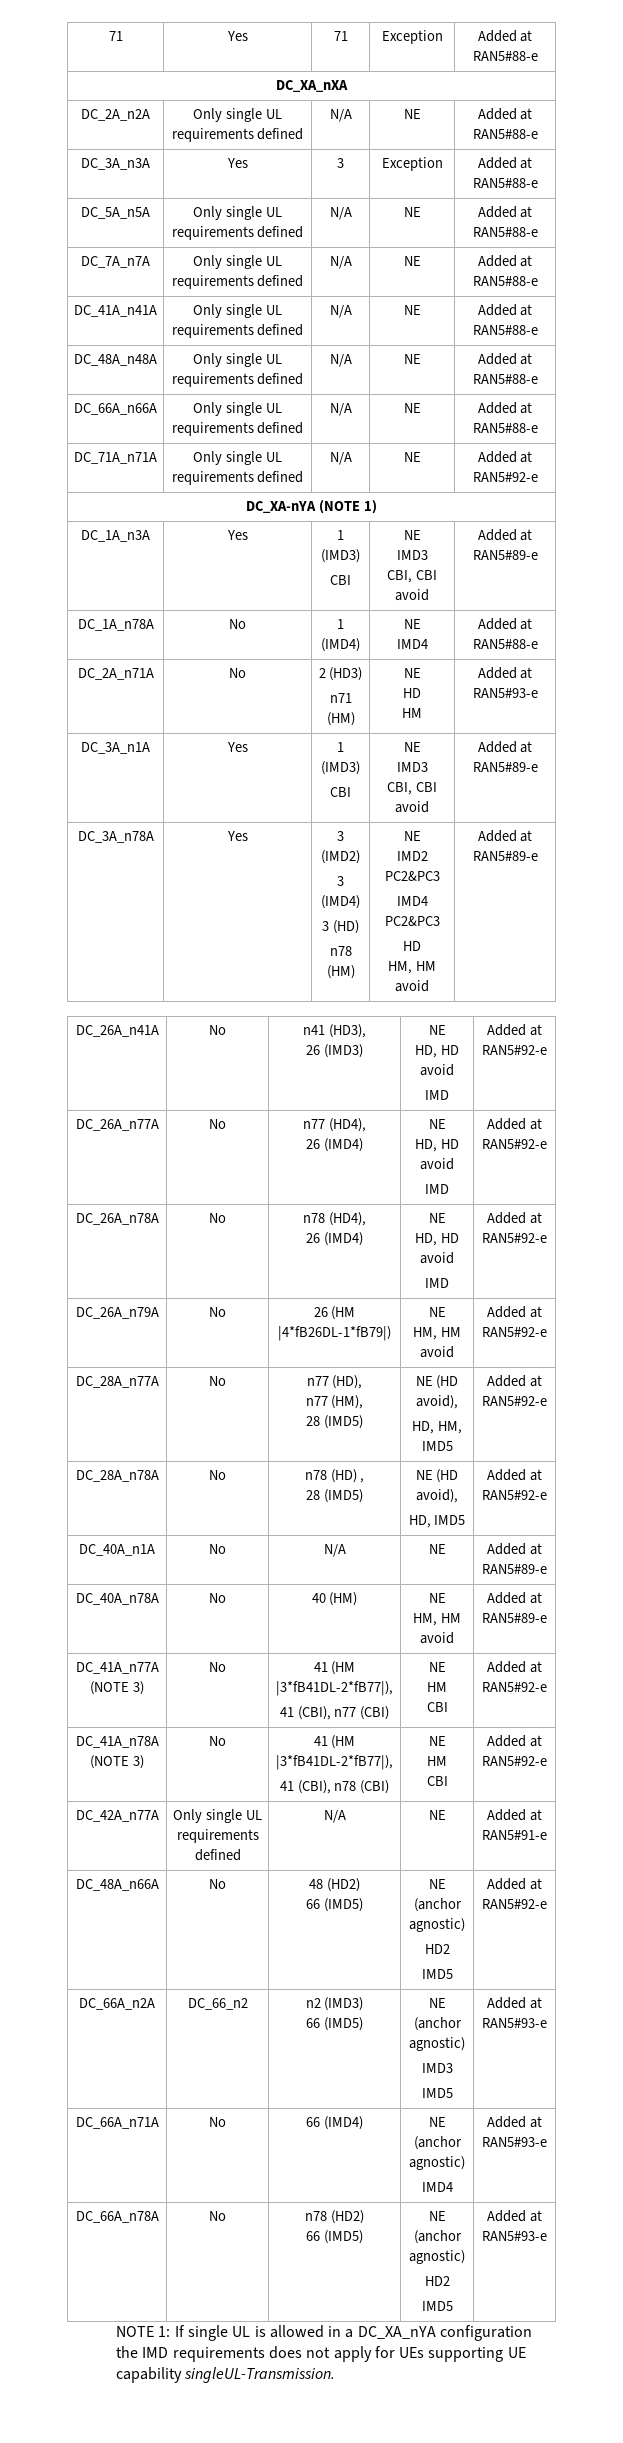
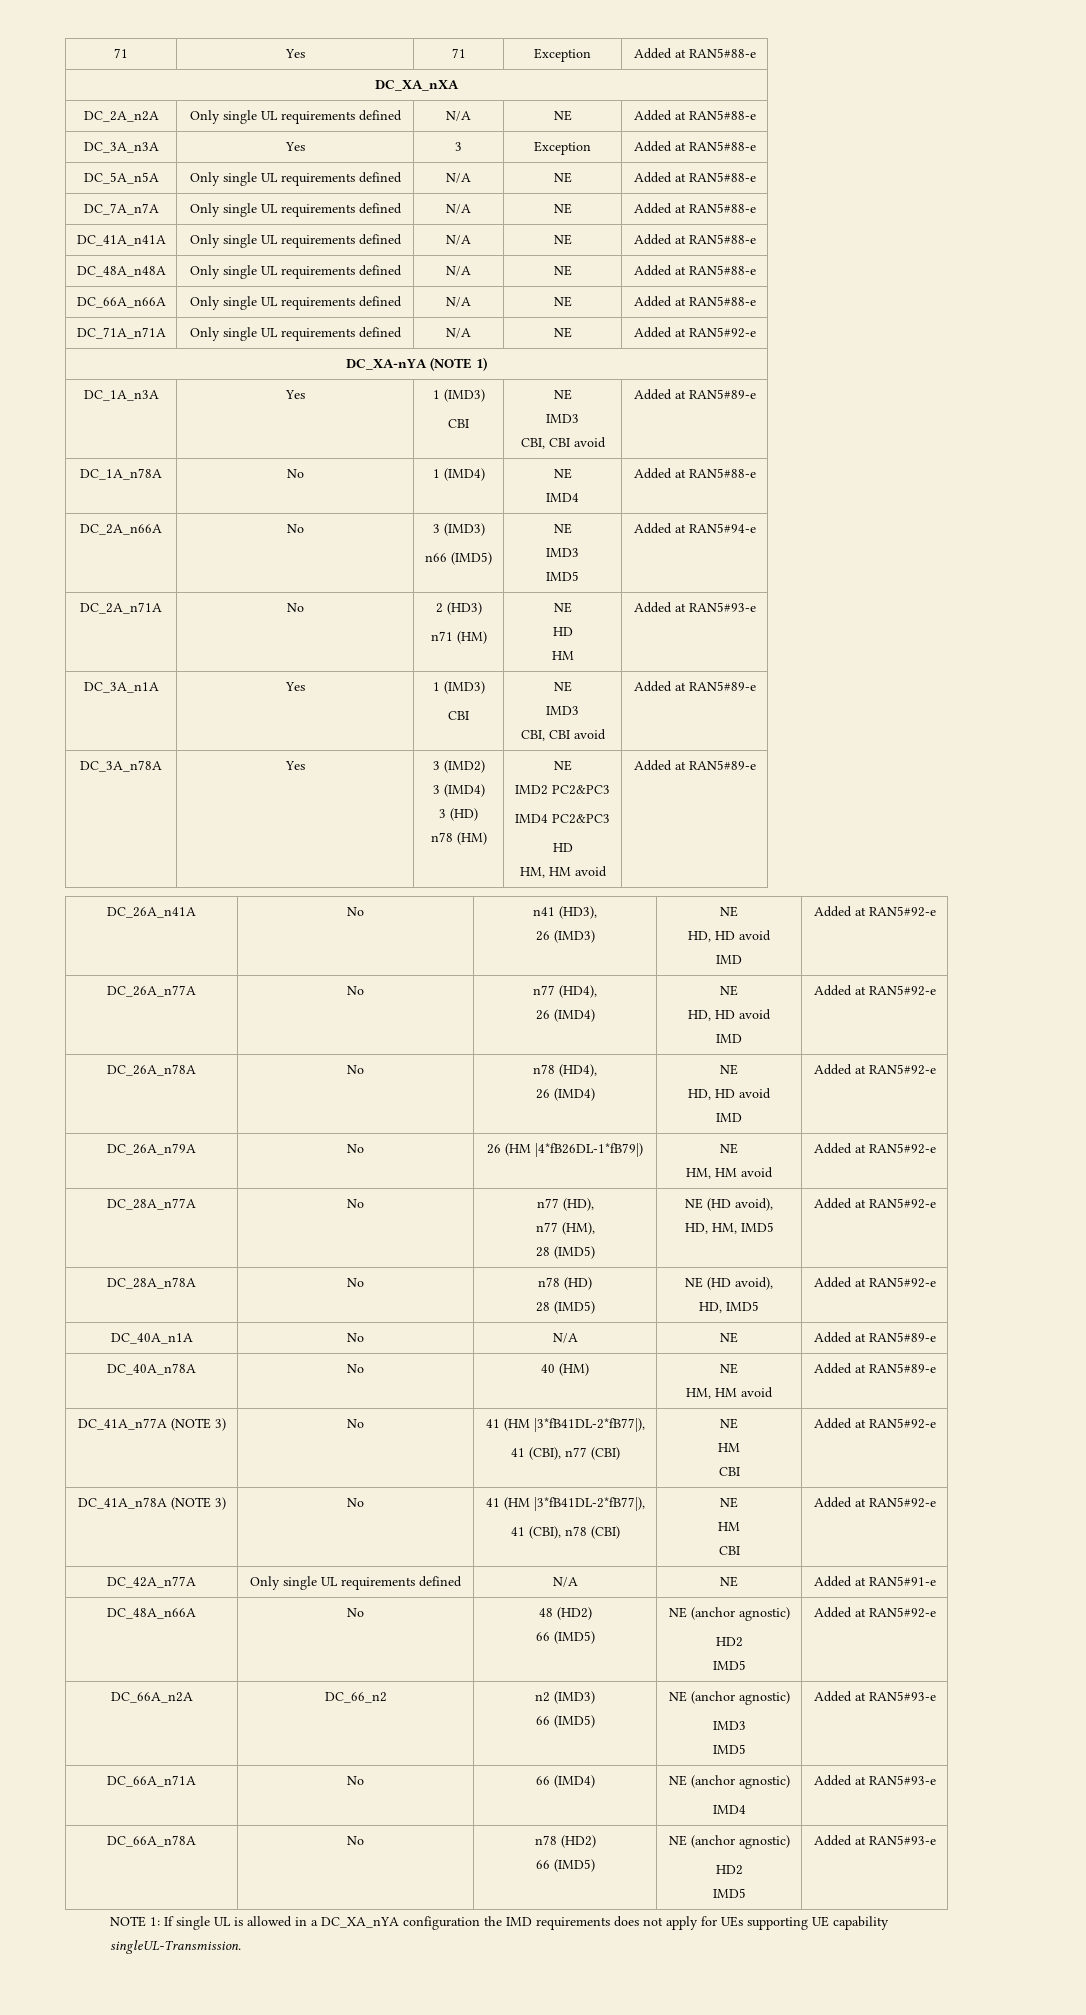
+ DC_2A_n66A | No | 3 (IMD3)
+ n66 (IMD5) | NE
+ IMD3
+ IMD5 | Added at RAN5#94-e
- DC_28A_n78A | No | n78 (HD) ,
+ DC_28A_n78A | No | n78 (HD)

